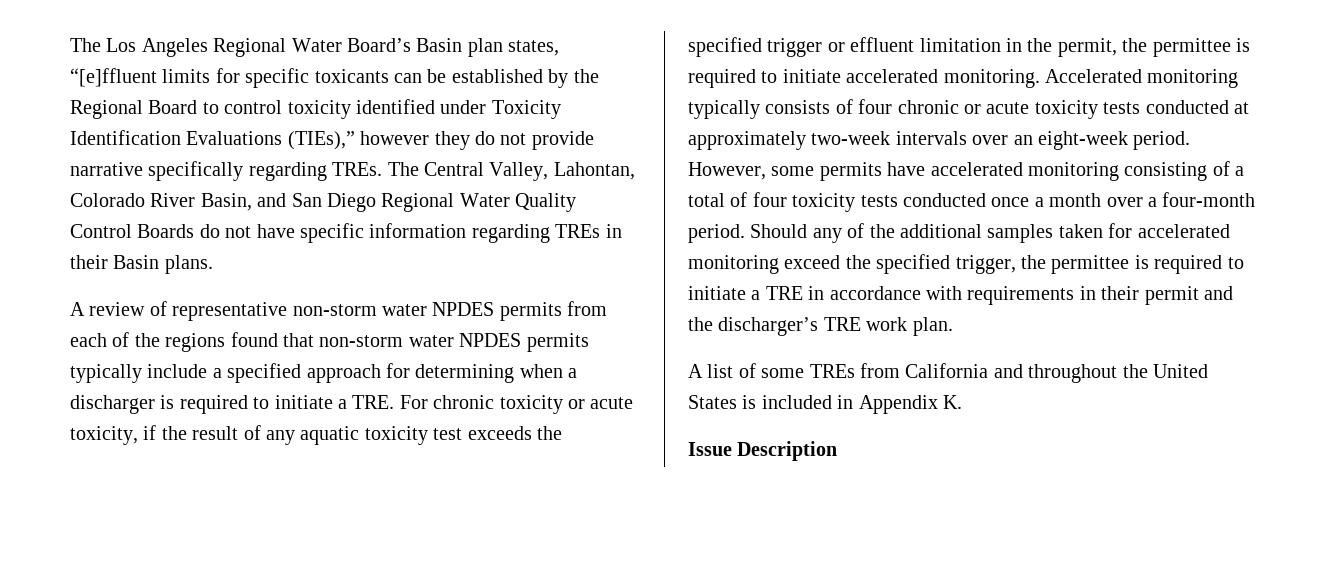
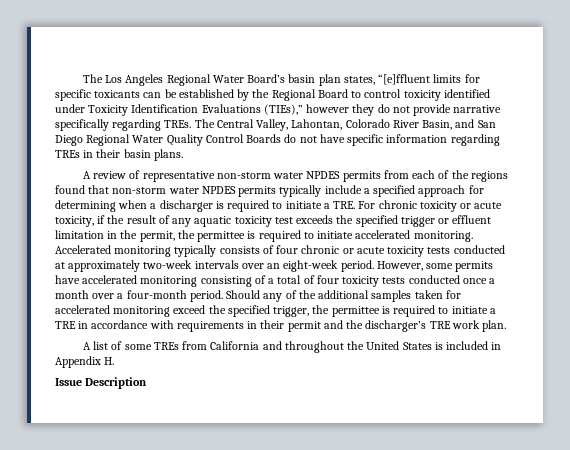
- The Los Angeles Regional Water Board’s Basin plan states, “[e]ffluent limits for specific toxicants can be established by the Regional Board to control toxicity identified under Toxicity Identification Evaluations (TIEs),” however they do not provide narrative specifically regarding TREs.
+ The Los Angeles Regional Water Board’s basin plan states, “[e]ffluent limits for specific toxicants can be established by the Regional Board to control toxicity identified under Toxicity Identification Evaluations (TIEs),” however they do not provide narrative specifically regarding TREs.
- The Central Valley, Lahontan, Colorado River Basin, and San Diego Regional Water Quality Control Boards do not have specific information regarding TREs in their Basin plans.
+ The Central Valley, Lahontan, Colorado River Basin, and San Diego Regional Water Quality Control Boards do not have specific information regarding TREs in their basin plans.
- A list of some TREs from California and throughout the United States is included in Appendix K.
+ A list of some TREs from California and throughout the United States is included in Appendix H.

